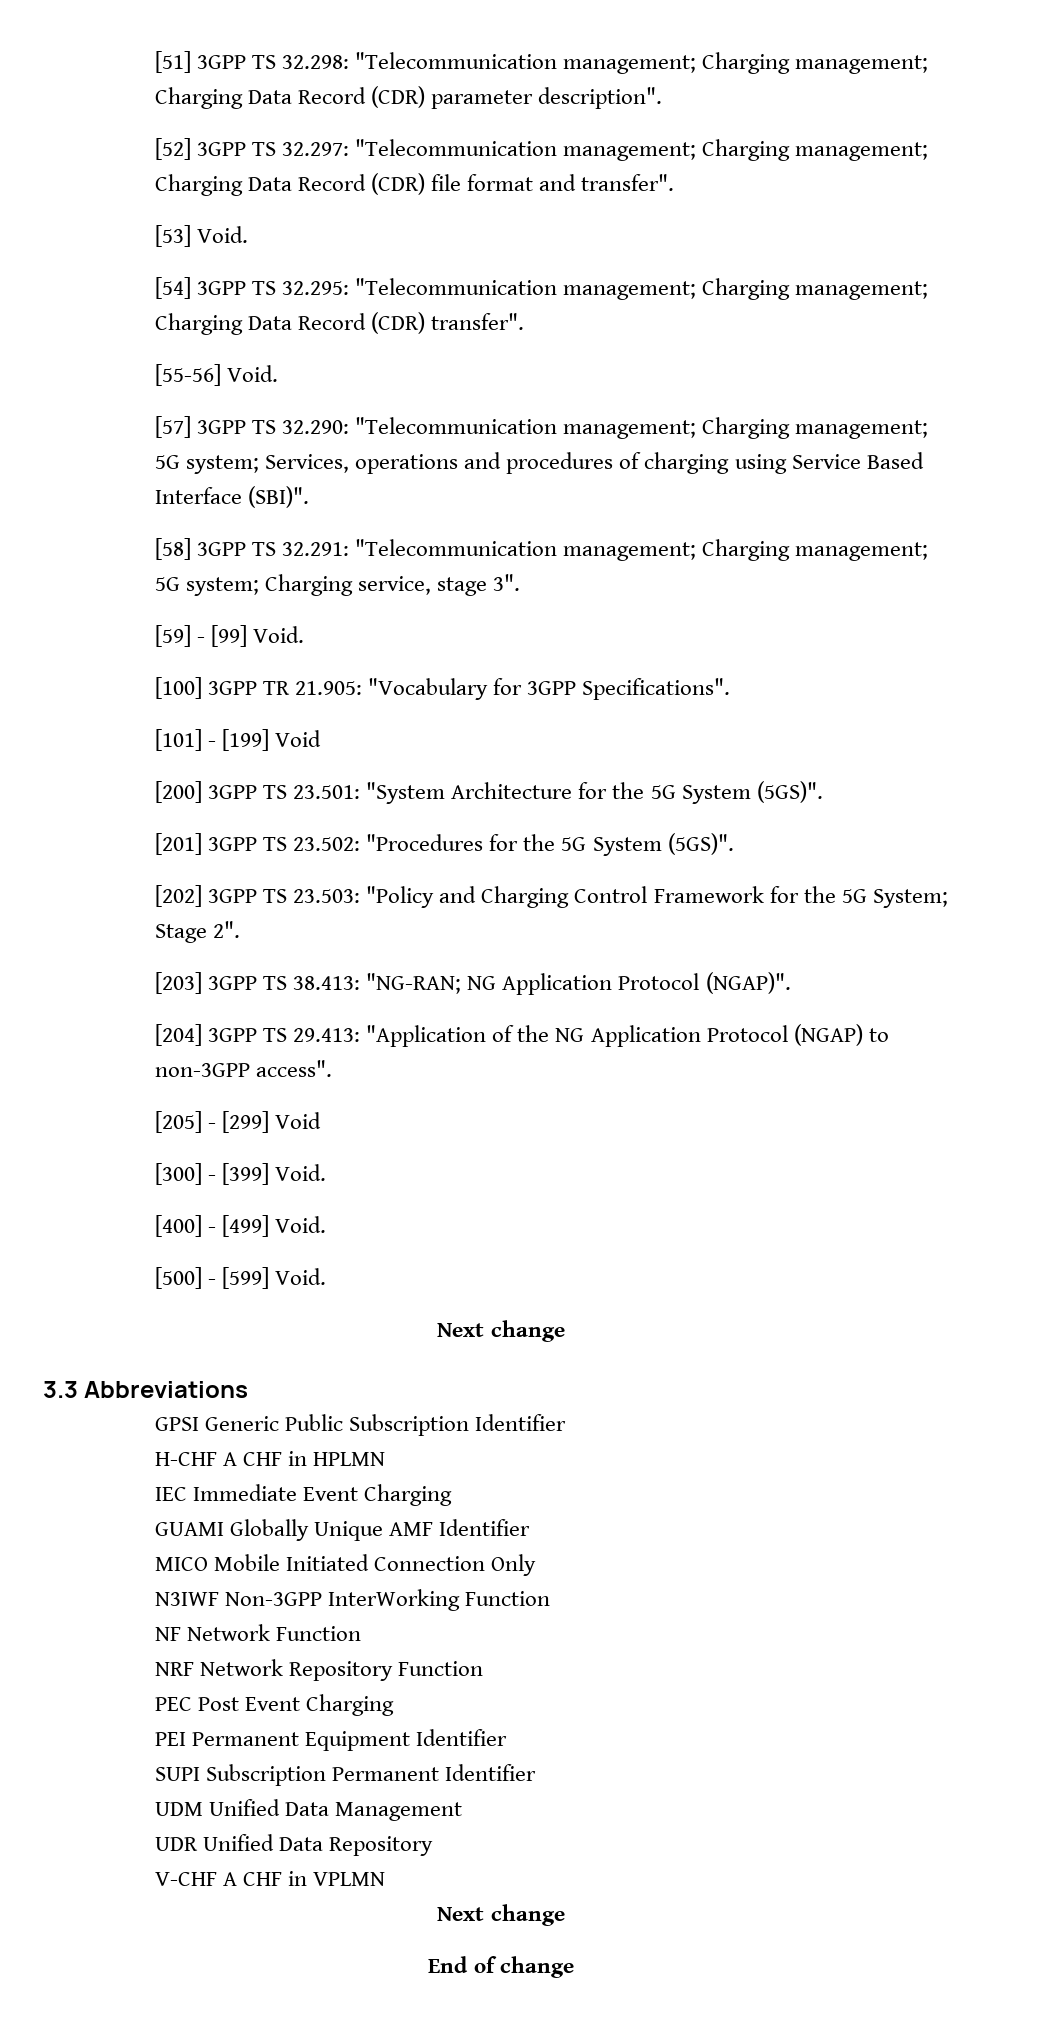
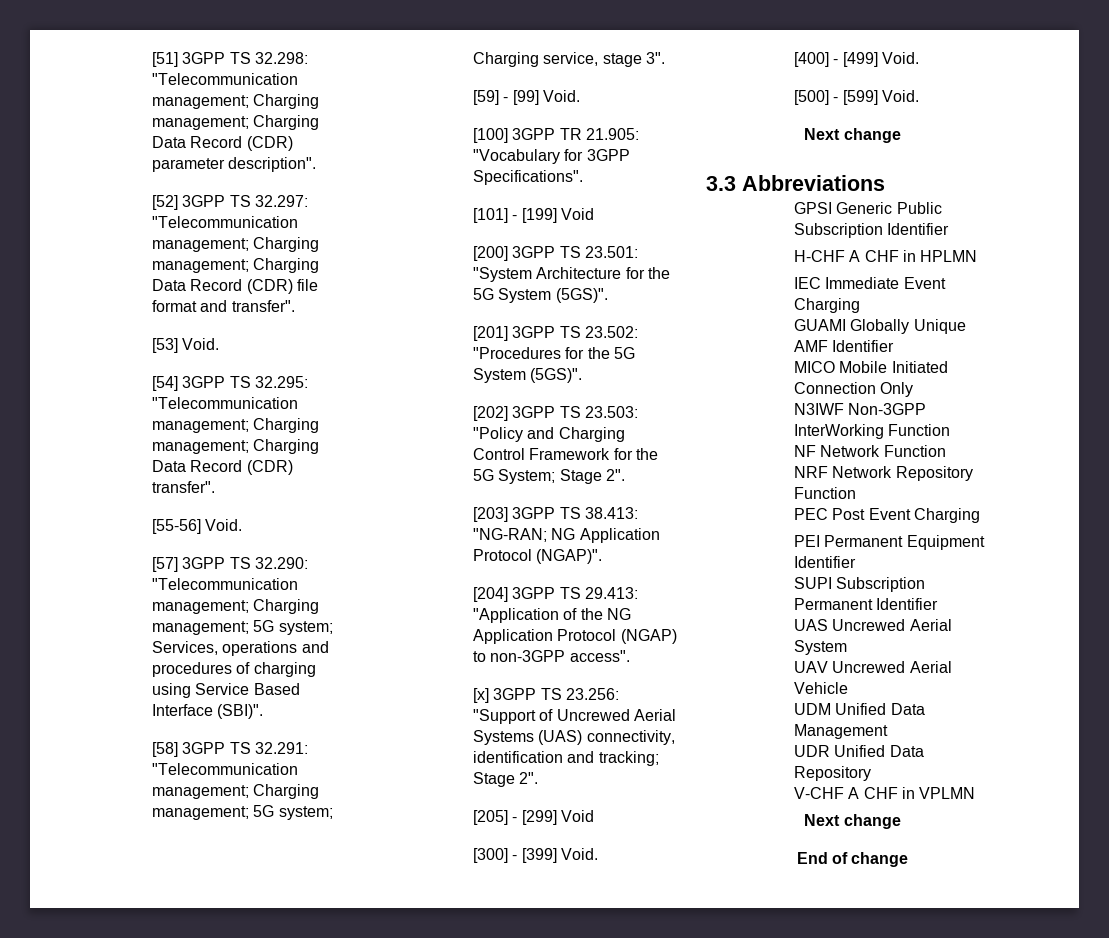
+ [x] 3GPP TS 23.256: "Support of Uncrewed Aerial Systems (UAS) connectivity, identification and tracking; Stage 2".
+ UAS Uncrewed Aerial System
+ UAV Uncrewed Aerial Vehicle

